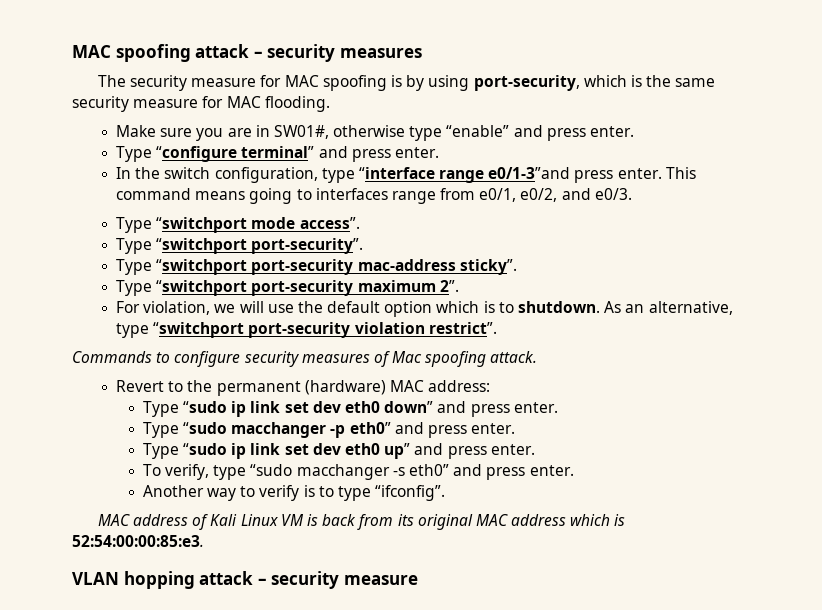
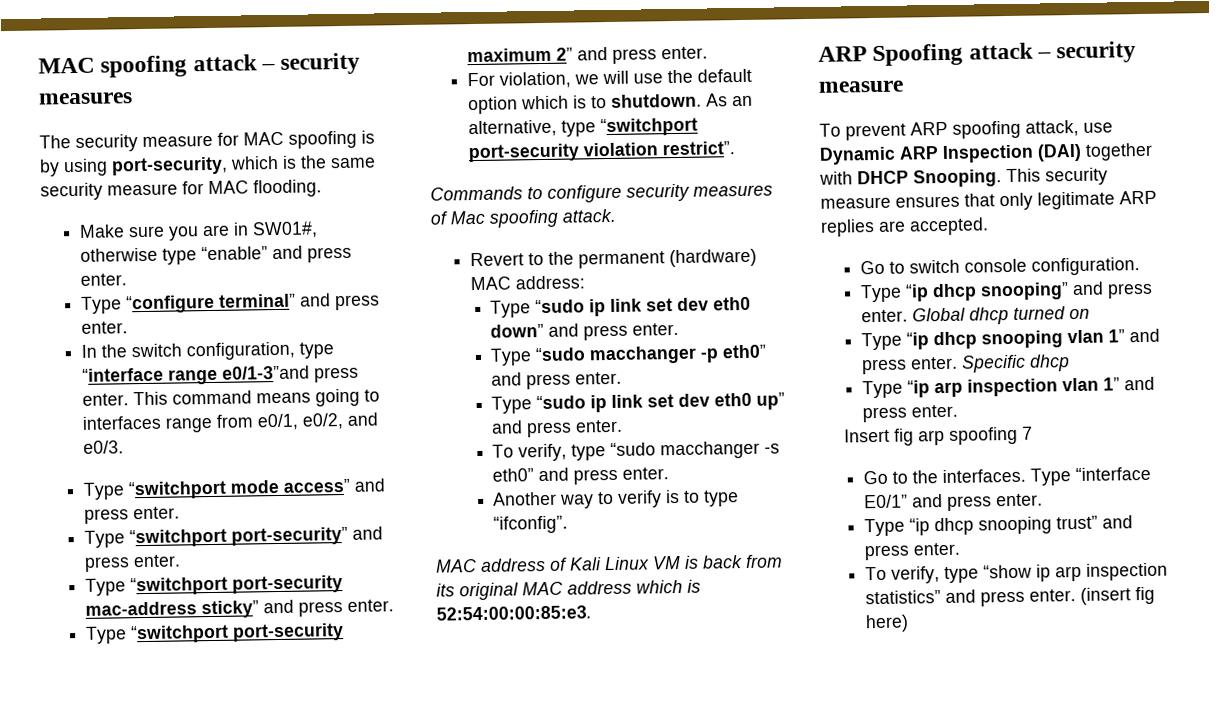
- Type “switchport mode access”.
- Type “switchport port-security”.
+ Type “switchport mode access” and press enter.
+ Type “switchport port-security” and press enter.
- Type “switchport port-security mac-address sticky”.
+ Type “switchport port-security mac-address sticky” and press enter.
- Type “switchport port-security maximum 2”.
+ Type “switchport port-security maximum 2” and press enter.
- VLAN hopping attack – security measure
+ ARP Spoofing attack – security measure
+ To prevent ARP spoofing attack, use Dynamic ARP Inspection (DAI) together with DHCP Snooping. This security measure ensures that only legitimate ARP replies are accepted.
+ Go to switch console configuration.
+ Type “ip dhcp snooping” and press enter. Global dhcp turned on
+ Type “ip dhcp snooping vlan 1” and press enter. Specific dhcp
+ Type “ip arp inspection vlan 1” and press enter.
+ Insert fig arp spoofing 7
+ Go to the interfaces. Type “interface E0/1” and press enter.
+ Type “ip dhcp snooping trust” and press enter.
+ To verify, type “show ip arp inspection statistics” and press enter. (insert fig here)

